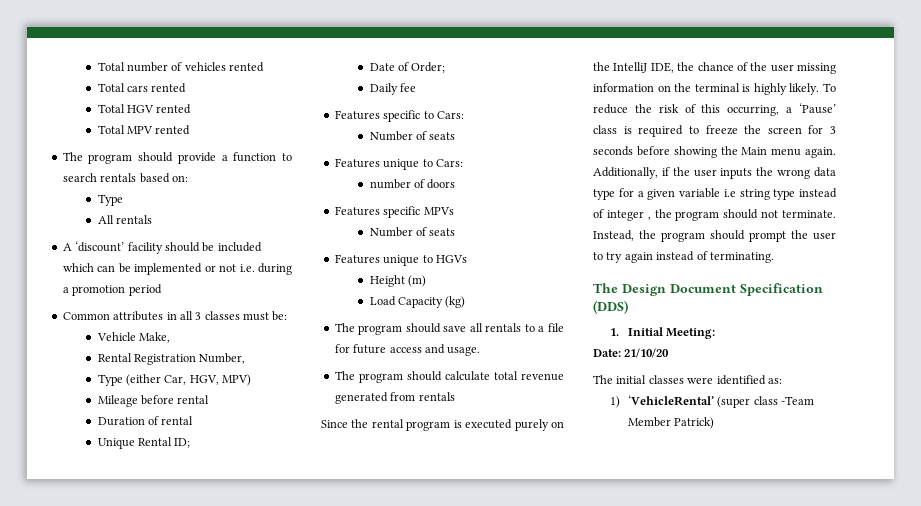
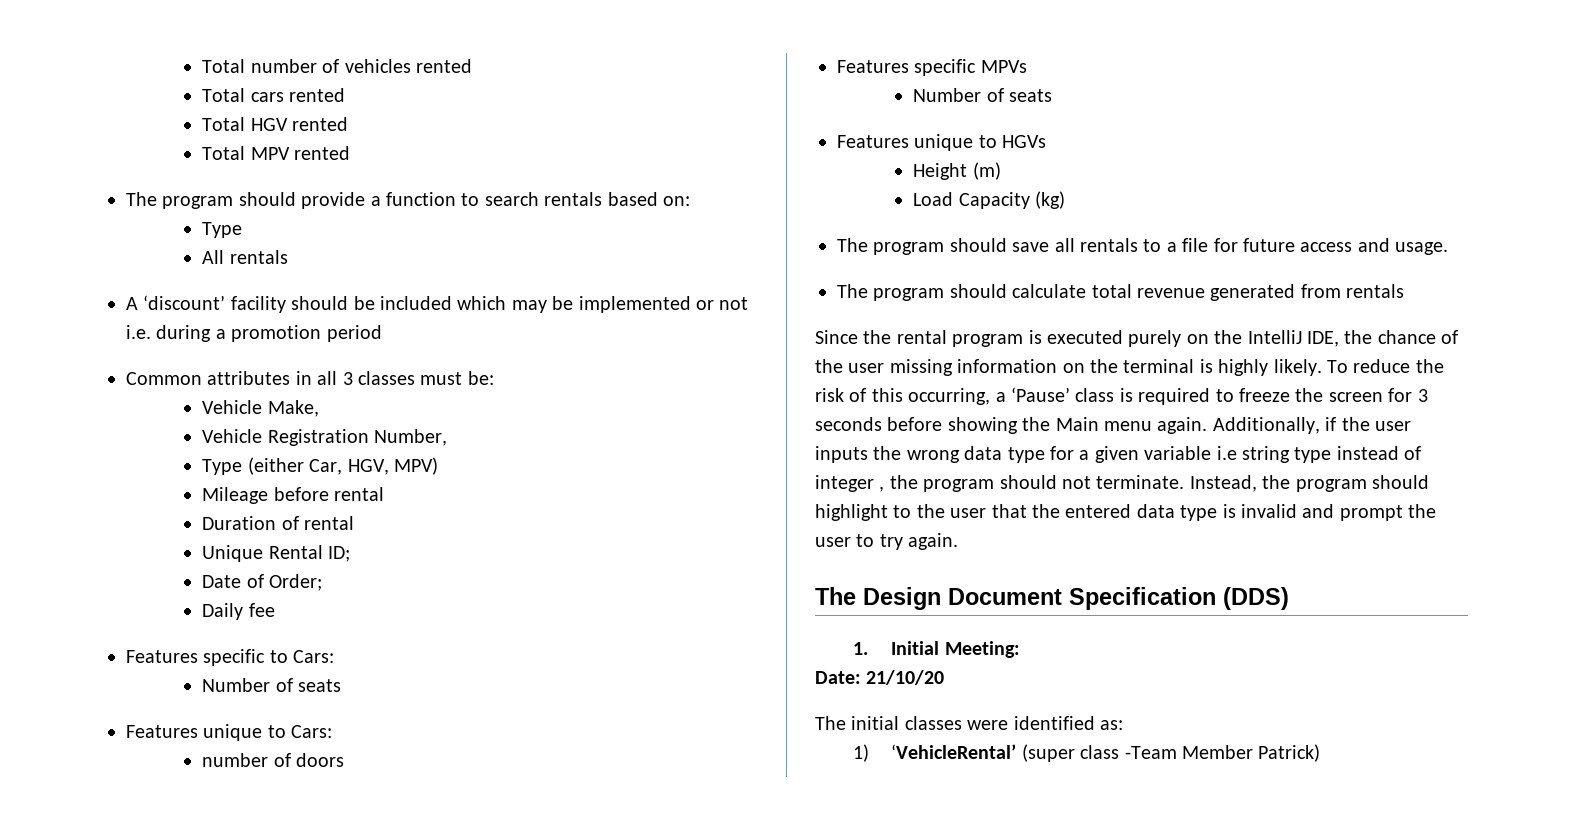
- A ‘discount’ facility should be included which can be implemented or not i.e. during a promotion period
+ A ‘discount’ facility should be included which may be implemented or not i.e. during a promotion period
- Rental Registration Number,
+ Vehicle Registration Number,
- Instead, the program should prompt the user to try again instead of terminating.
+ Instead, the program should highlight to the user that the entered data type is invalid and prompt the user to try again.

